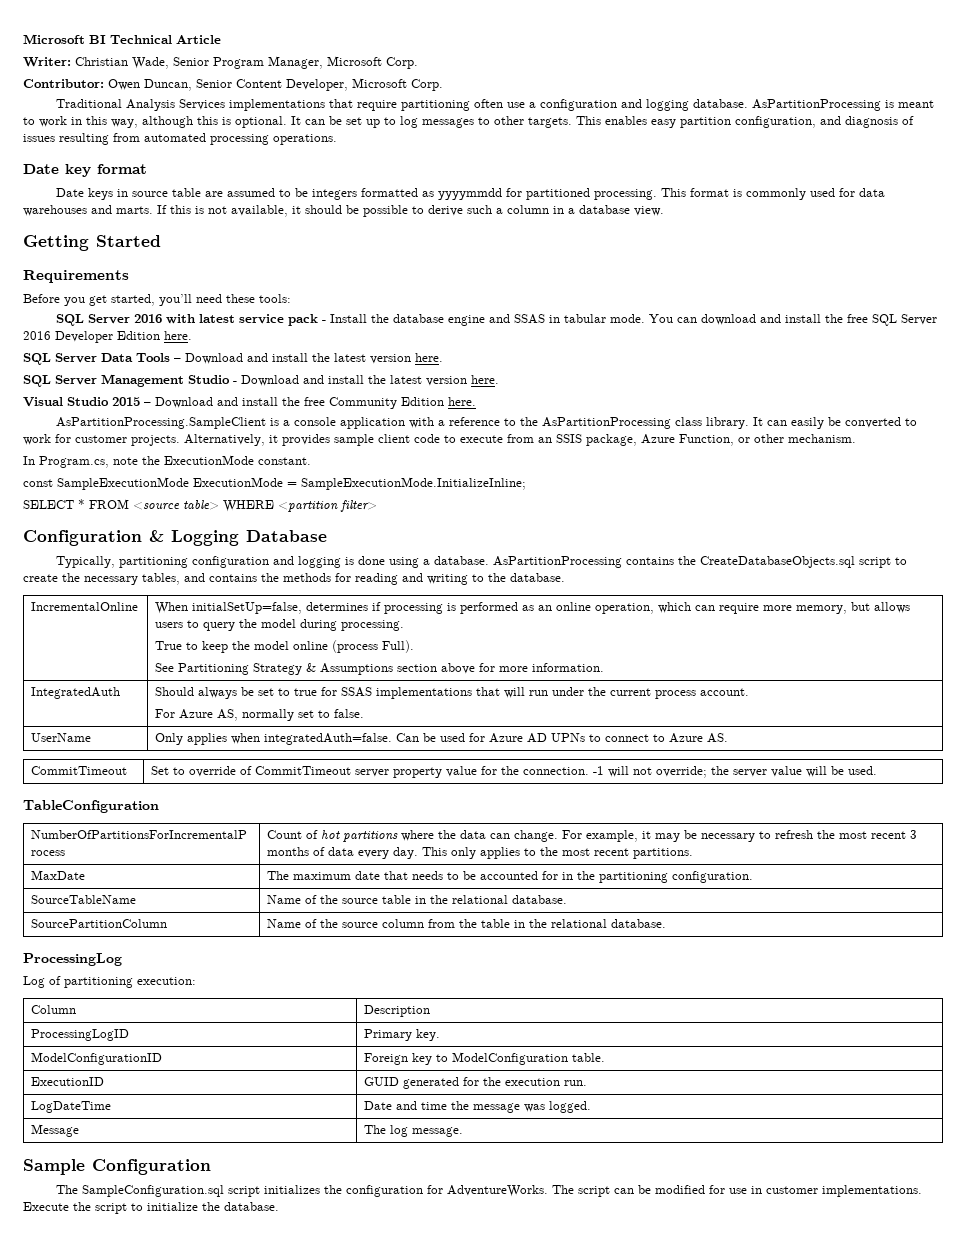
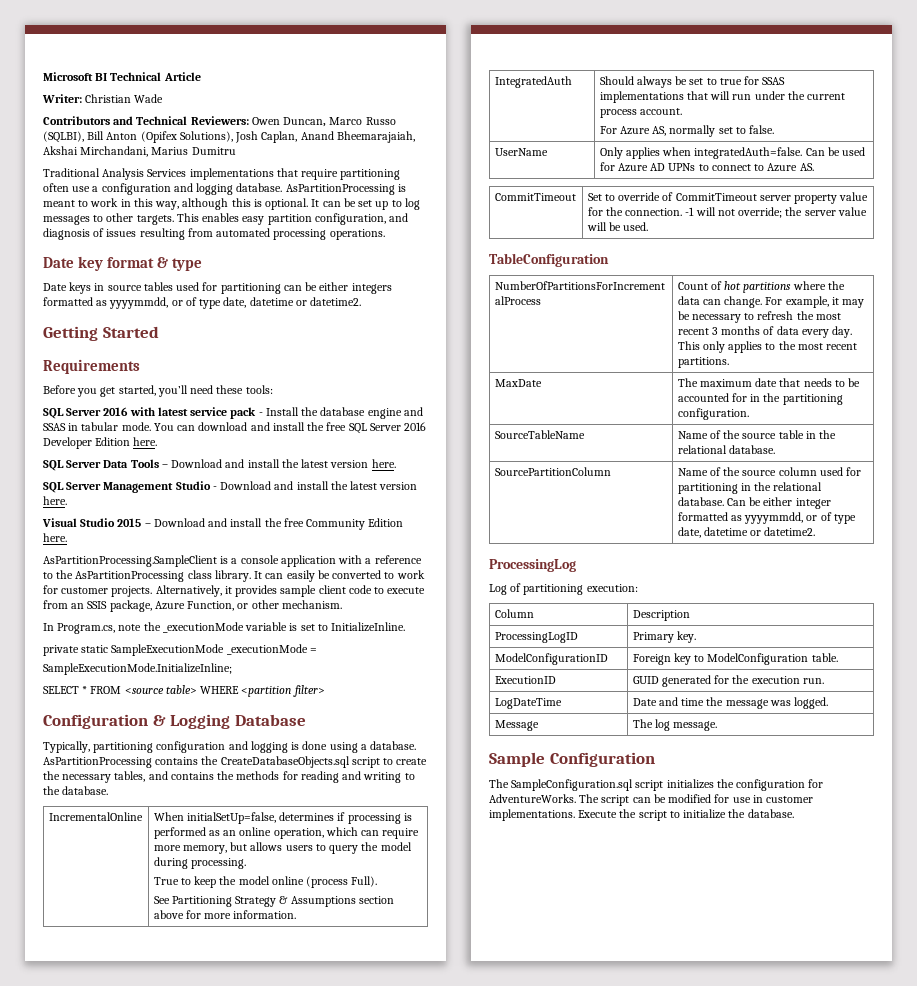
- Writer: Christian Wade, Senior Program Manager, Microsoft Corp.
- Contributor: Owen Duncan, Senior Content Developer, Microsoft Corp.
+ Writer: Christian Wade
+ Contributors and Technical Reviewers: Owen Duncan, Marco Russo (SQLBI), Bill Anton (Opifex Solutions), Josh Caplan, Anand Bheemarajaiah, Akshai Mirchandani, Marius Dumitru
- Date key format
+ Date key format & type
- Date keys in source table are assumed to be integers formatted as yyyymmdd for partitioned processing. This format is commonly used for data warehouses and marts. If this is not available, it should be possible to derive such a column in a database view.
+ Date keys in source tables used for partitioning can be either integers formatted as yyyymmdd, or of type date, datetime or datetime2.
- In Program.cs, note the ExecutionMode constant.
- const SampleExecutionMode ExecutionMode = SampleExecutionMode.InitializeInline;
+ In Program.cs, note the _executionMode variable is set to InitializeInline.
+ private static SampleExecutionMode _executionMode =
+ SampleExecutionMode.InitializeInline;
- SourcePartitionColumn | Name of the source column from the table in the relational database.
+ SourcePartitionColumn | Name of the source column used for partitioning in the relational database. Can be either integer formatted as yyyymmdd, or of type date, datetime or datetime2.

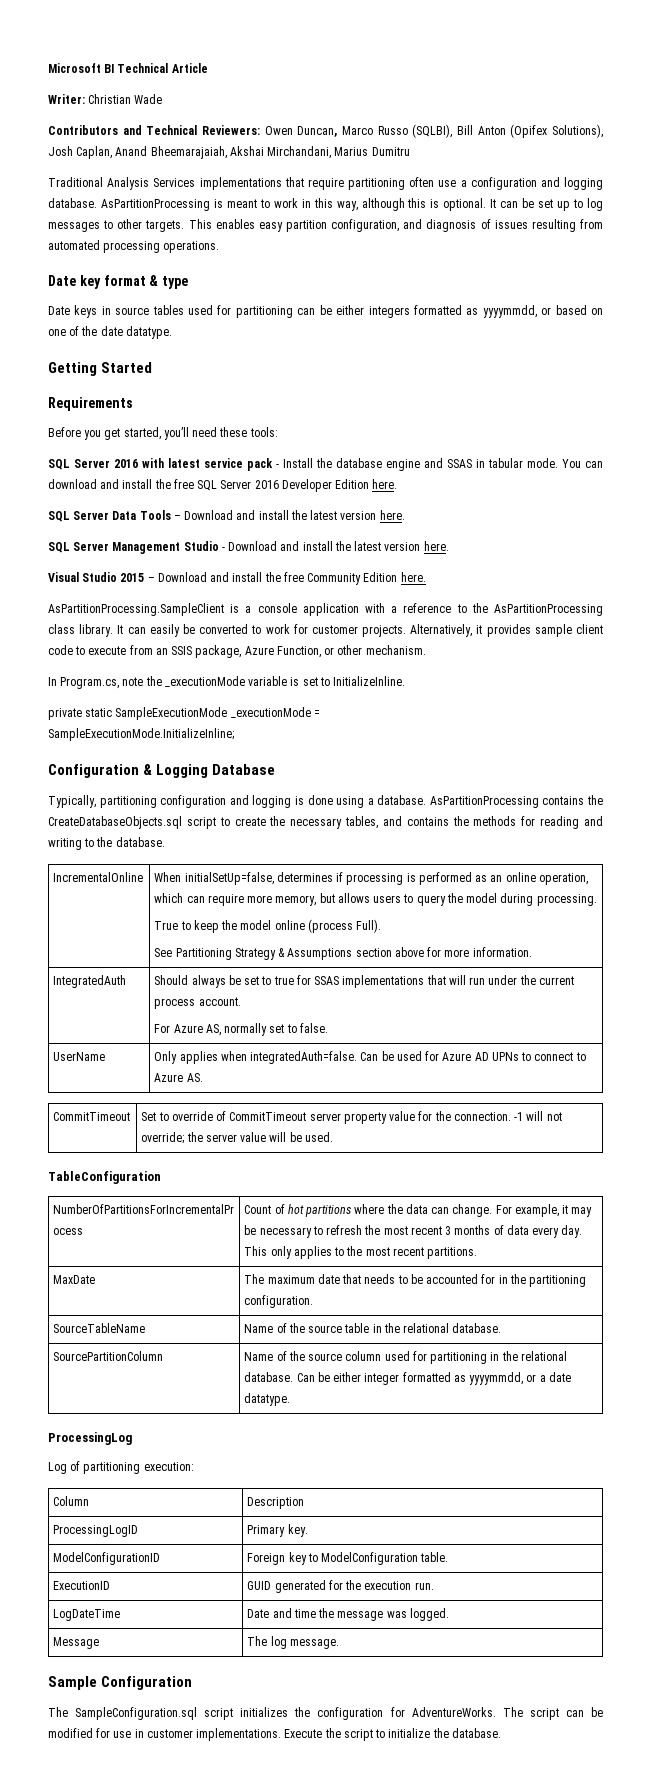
- Date keys in source tables used for partitioning can be either integers formatted as yyyymmdd, or of type date, datetime or datetime2.
+ Date keys in source tables used for partitioning can be either integers formatted as yyyymmdd, or based on one of the date datatype.
- SELECT * FROM <source table> WHERE <partition filter>
- SourcePartitionColumn | Name of the source column used for partitioning in the relational database. Can be either integer formatted as yyyymmdd, or of type date, datetime or datetime2.
+ SourcePartitionColumn | Name of the source column used for partitioning in the relational database. Can be either integer formatted as yyyymmdd, or a date datatype.

